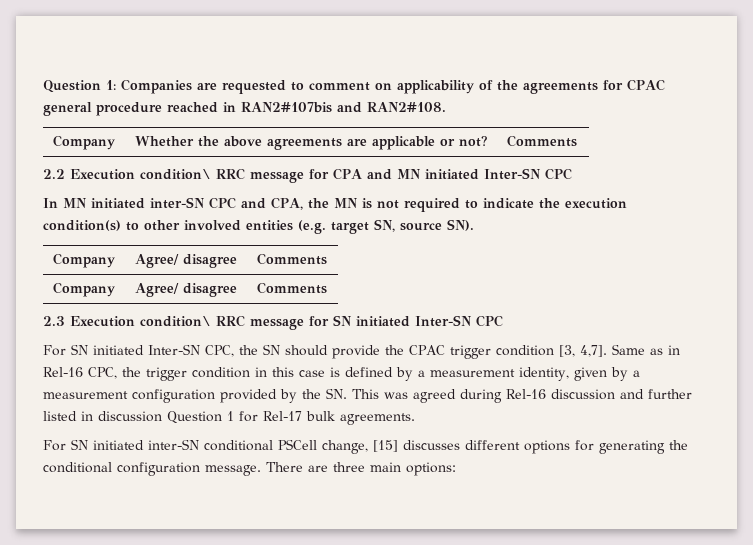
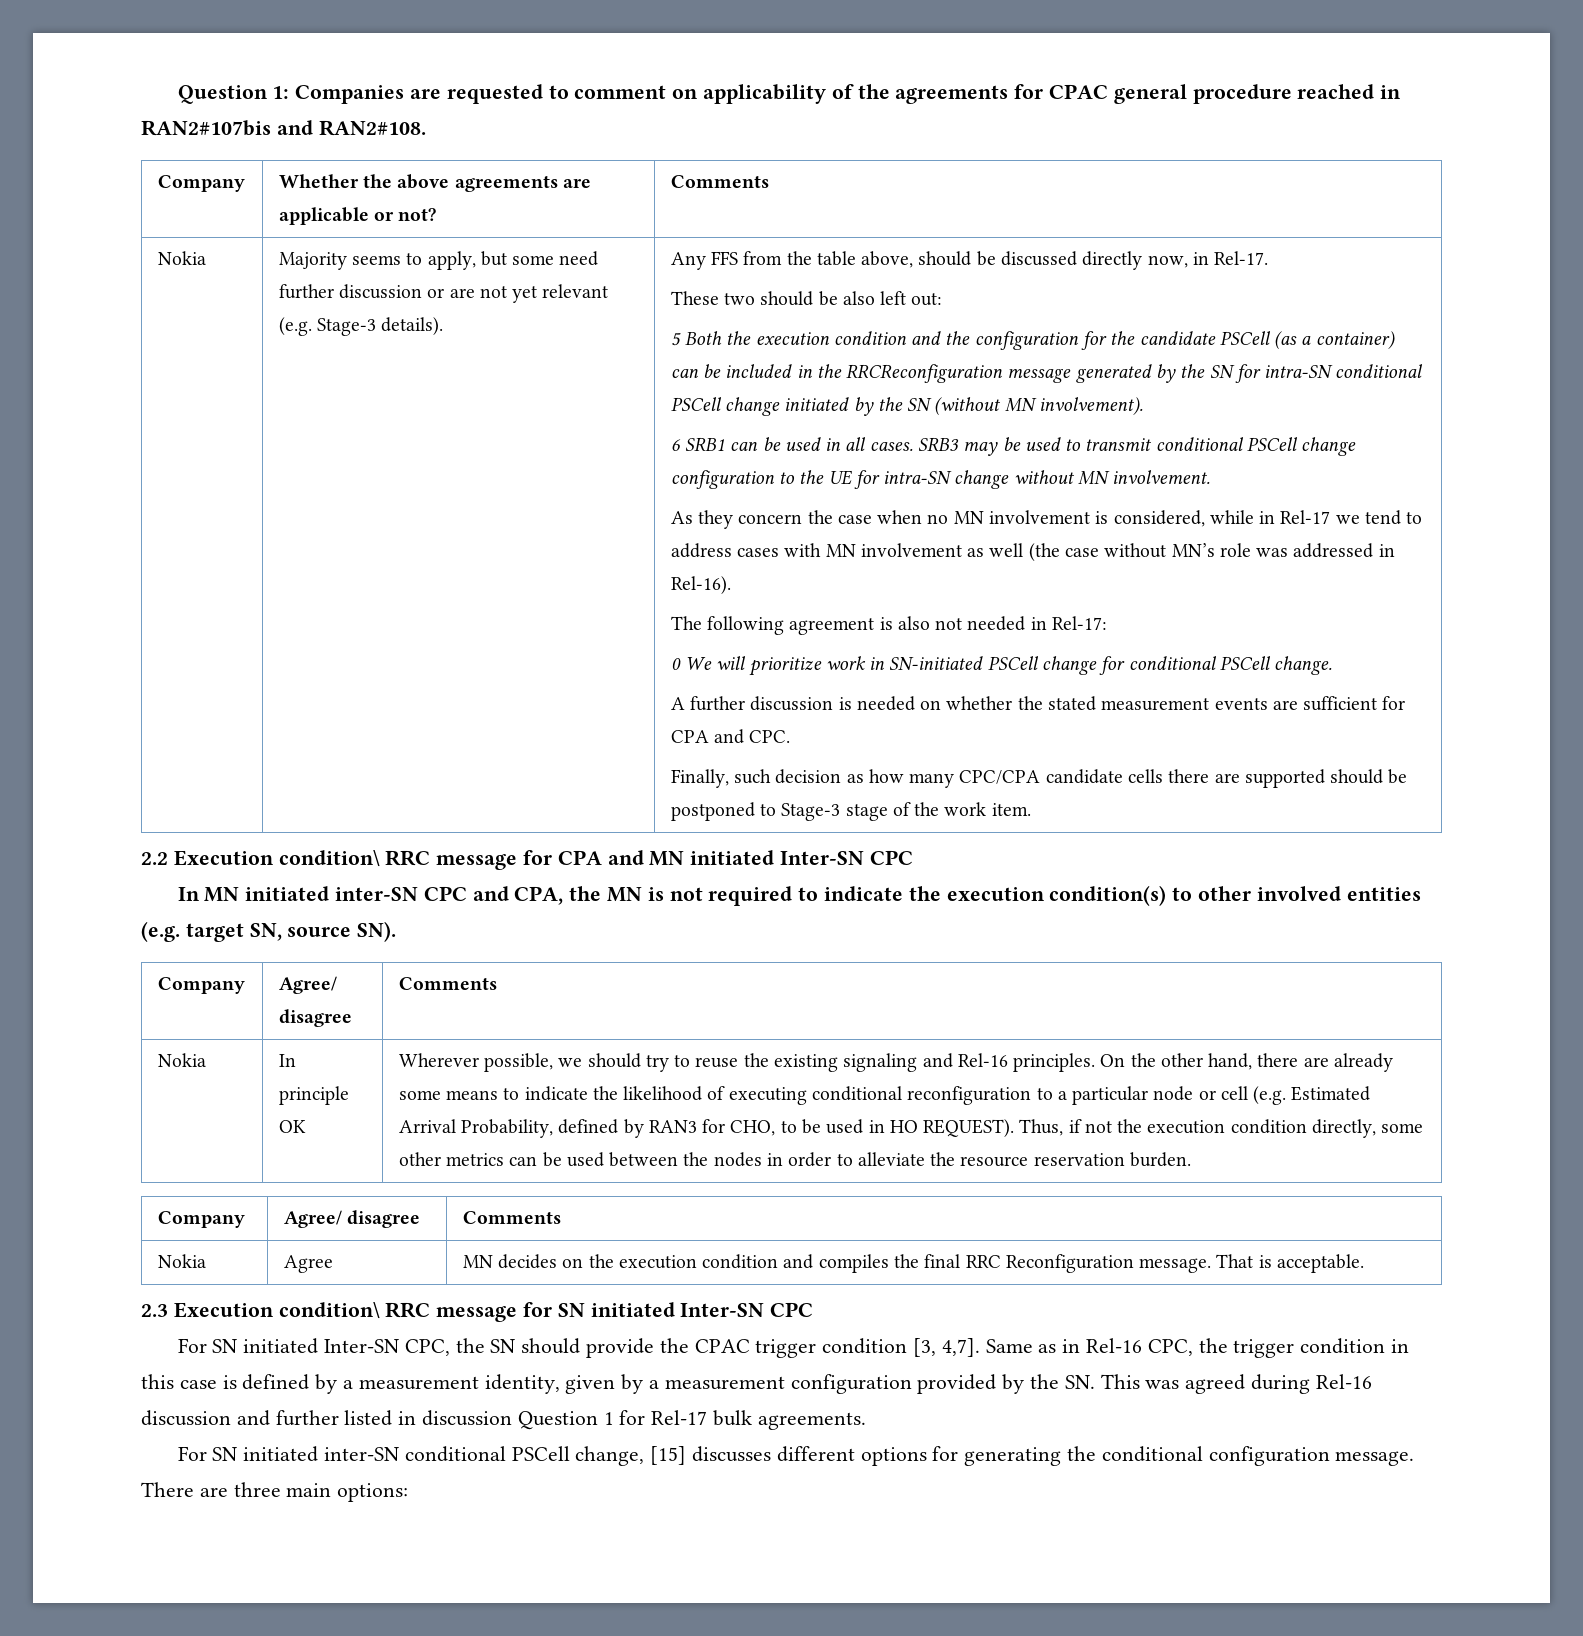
+ Nokia | Majority seems to apply, but some need further discussion or are not yet relevant (e.g. Stage-3 details). | Any FFS from the table above, should be discussed directly now, in Rel-17.
+ These two should be also left out:
+ 5 Both the execution condition and the configuration for the candidate PSCell (as a container) can be included in the RRCReconfiguration message generated by the SN for intra-SN conditional PSCell change initiated by the SN (without MN involvement).
+ 6 SRB1 can be used in all cases. SRB3 may be used to transmit conditional PSCell change configuration to the UE for intra-SN change without MN involvement.
+ As they concern the case when no MN involvement is considered, while in Rel-17 we tend to address cases with MN involvement as well (the case without MN’s role was addressed in Rel-16).
+ The following agreement is also not needed in Rel-17:
+ 0 We will prioritize work in SN-initiated PSCell change for conditional PSCell change.
+ A further discussion is needed on whether the stated measurement events are sufficient for CPA and CPC.
+ Finally, such decision as how many CPC/CPA candidate cells there are supported should be postponed to Stage-3 stage of the work item.
  In MN initiated inter-SN CPC and CPA, the MN is not required to indicate the execution condition(s) to other involved entities (e.g. target SN, source SN).
  Company | Agree/ disagree | Comments
+ Nokia | In principle OK | Wherever possible, we should try to reuse the existing signaling and Rel-16 principles. On the other hand, there are already some means to indicate the likelihood of executing conditional reconfiguration to a particular node or cell (e.g. Estimated Arrival Probability, defined by RAN3 for CHO, to be used in HO REQUEST). Thus, if not the execution condition directly, some other metrics can be used between the nodes in order to alleviate the resource reservation burden.
  Company | Agree/ disagree | Comments
+ Nokia | Agree | MN decides on the execution condition and compiles the final RRC Reconfiguration message. That is acceptable.

